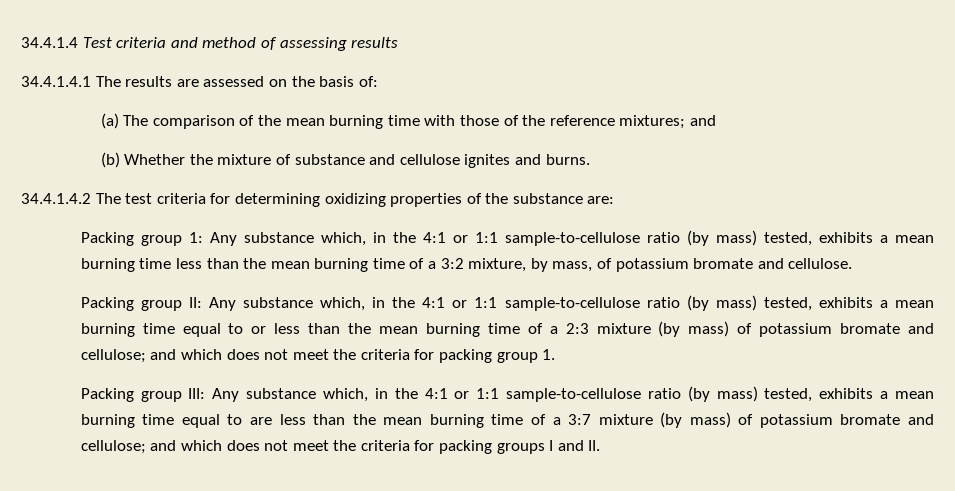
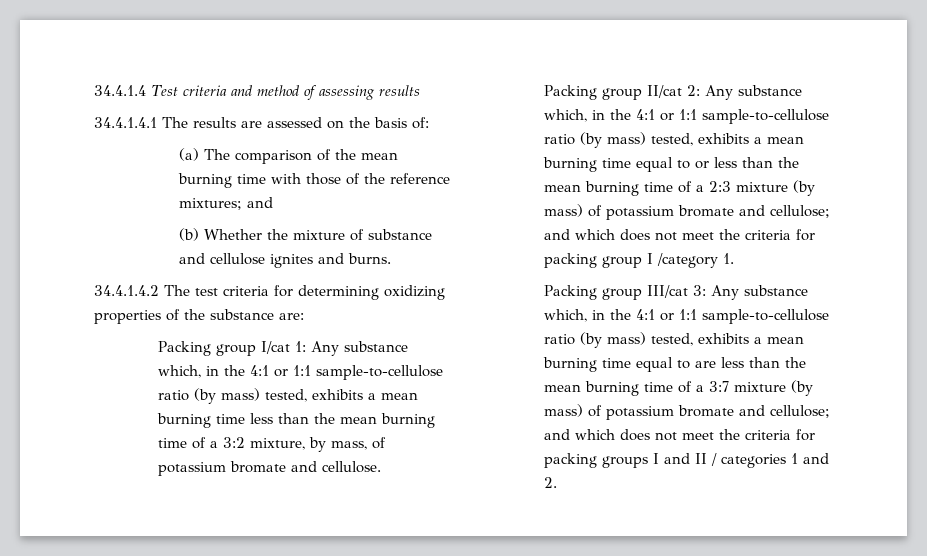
- Packing group 1: Any substance which, in the 4:1 or 1:1 sample-to-cellulose ratio (by mass) tested, exhibits a mean burning time less than the mean burning time of a 3:2 mixture, by mass, of potassium bromate and cellulose.
+ Packing group I/cat 1: Any substance which, in the 4:1 or 1:1 sample-to-cellulose ratio (by mass) tested, exhibits a mean burning time less than the mean burning time of a 3:2 mixture, by mass, of potassium bromate and cellulose.
- Packing group II: Any substance which, in the 4:1 or 1:1 sample-to-cellulose ratio (by mass) tested, exhibits a mean burning time equal to or less than the mean burning time of a 2:3 mixture (by mass) of potassium bromate and cellulose; and which does not meet the criteria for packing group 1.
+ Packing group II/cat 2: Any substance which, in the 4:1 or 1:1 sample-to-cellulose ratio (by mass) tested, exhibits a mean burning time equal to or less than the mean burning time of a 2:3 mixture (by mass) of potassium bromate and cellulose; and which does not meet the criteria for packing group I /category 1.
- Packing group III: Any substance which, in the 4:1 or 1:1 sample-to-cellulose ratio (by mass) tested, exhibits a mean burning time equal to are less than the mean burning time of a 3:7 mixture (by mass) of potassium bromate and cellulose; and which does not meet the criteria for packing groups I and II.
+ Packing group III/cat 3: Any substance which, in the 4:1 or 1:1 sample-to-cellulose ratio (by mass) tested, exhibits a mean burning time equal to are less than the mean burning time of a 3:7 mixture (by mass) of potassium bromate and cellulose; and which does not meet the criteria for packing groups I and II / categories 1 and 2.

